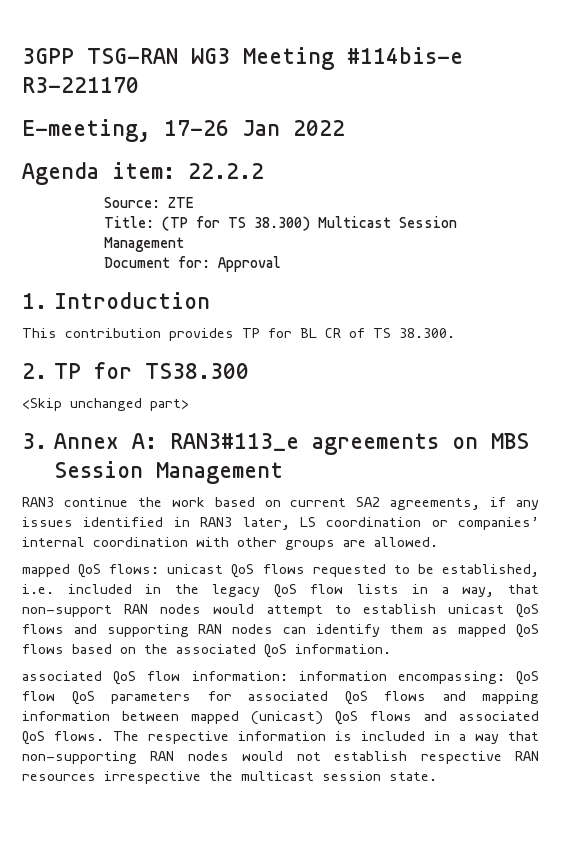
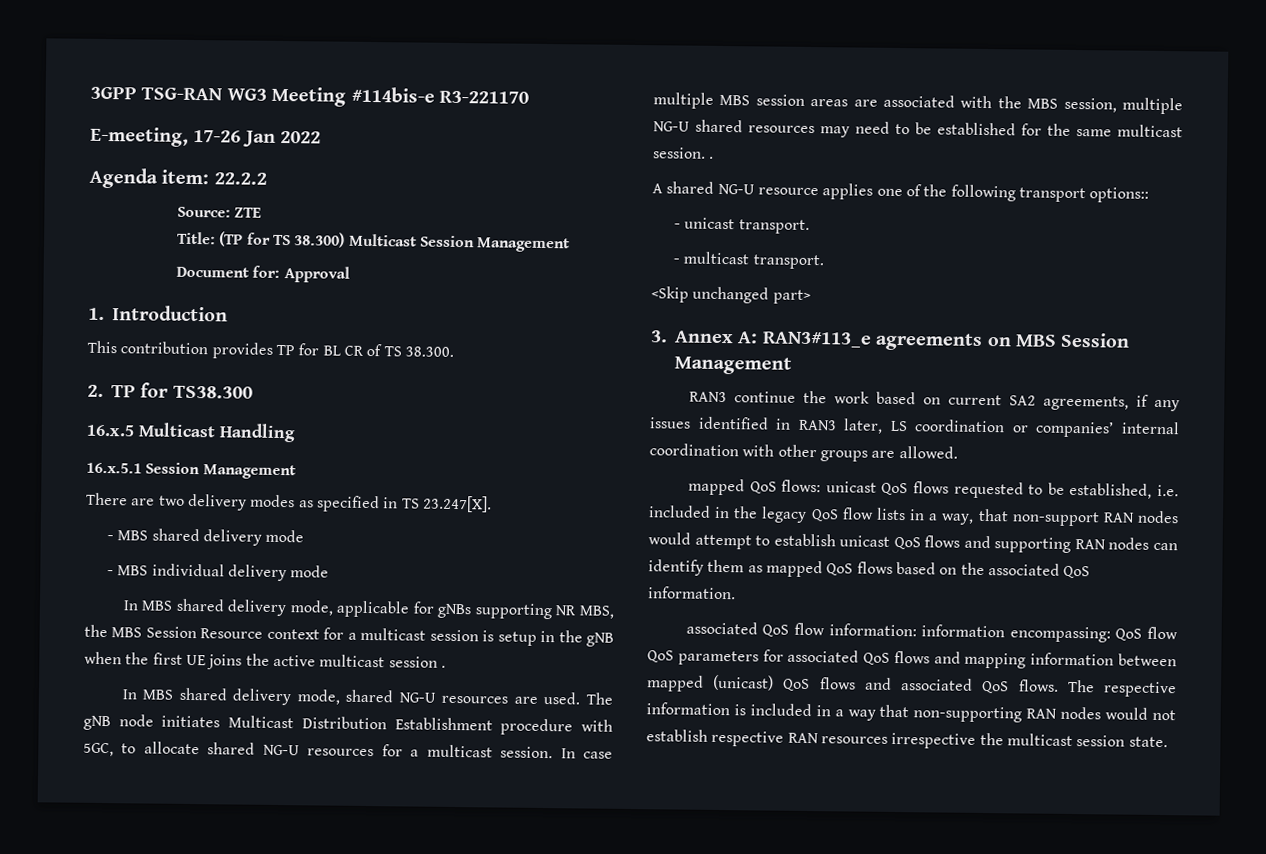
+ 16.x.5 Multicast Handling
+ 16.x.5.1 Session Management
+ There are two delivery modes as specified in TS 23.247[X].
+ - MBS shared delivery mode
+ - MBS individual delivery mode
+ In MBS shared delivery mode, applicable for gNBs supporting NR MBS, the MBS Session Resource context for a multicast session is setup in the gNB when the first UE joins the active multicast session .
+ In MBS shared delivery mode, shared NG-U resources are used. The gNB node initiates Multicast Distribution Establishment procedure with 5GC, to allocate shared NG-U resources for a multicast session. In case multiple MBS session areas are associated with the MBS session, multiple NG-U shared resources may need to be established for the same multicast session. .
+ A shared NG-U resource applies one of the following transport options::
+ - unicast transport.
+ - multicast transport.

